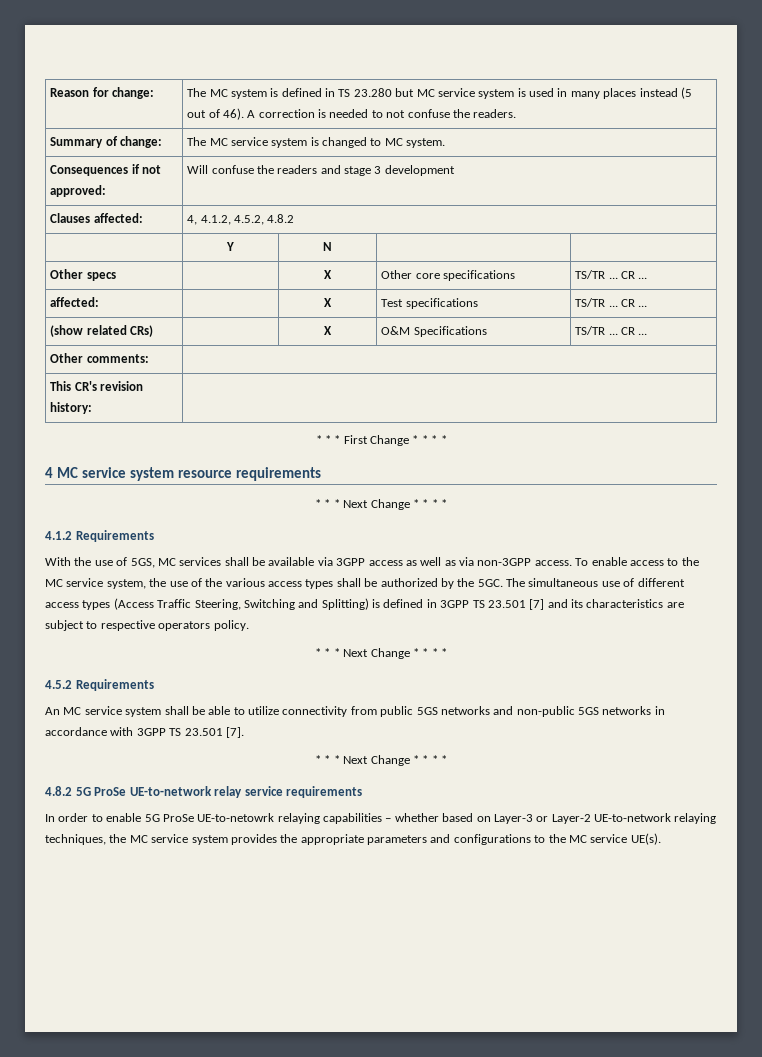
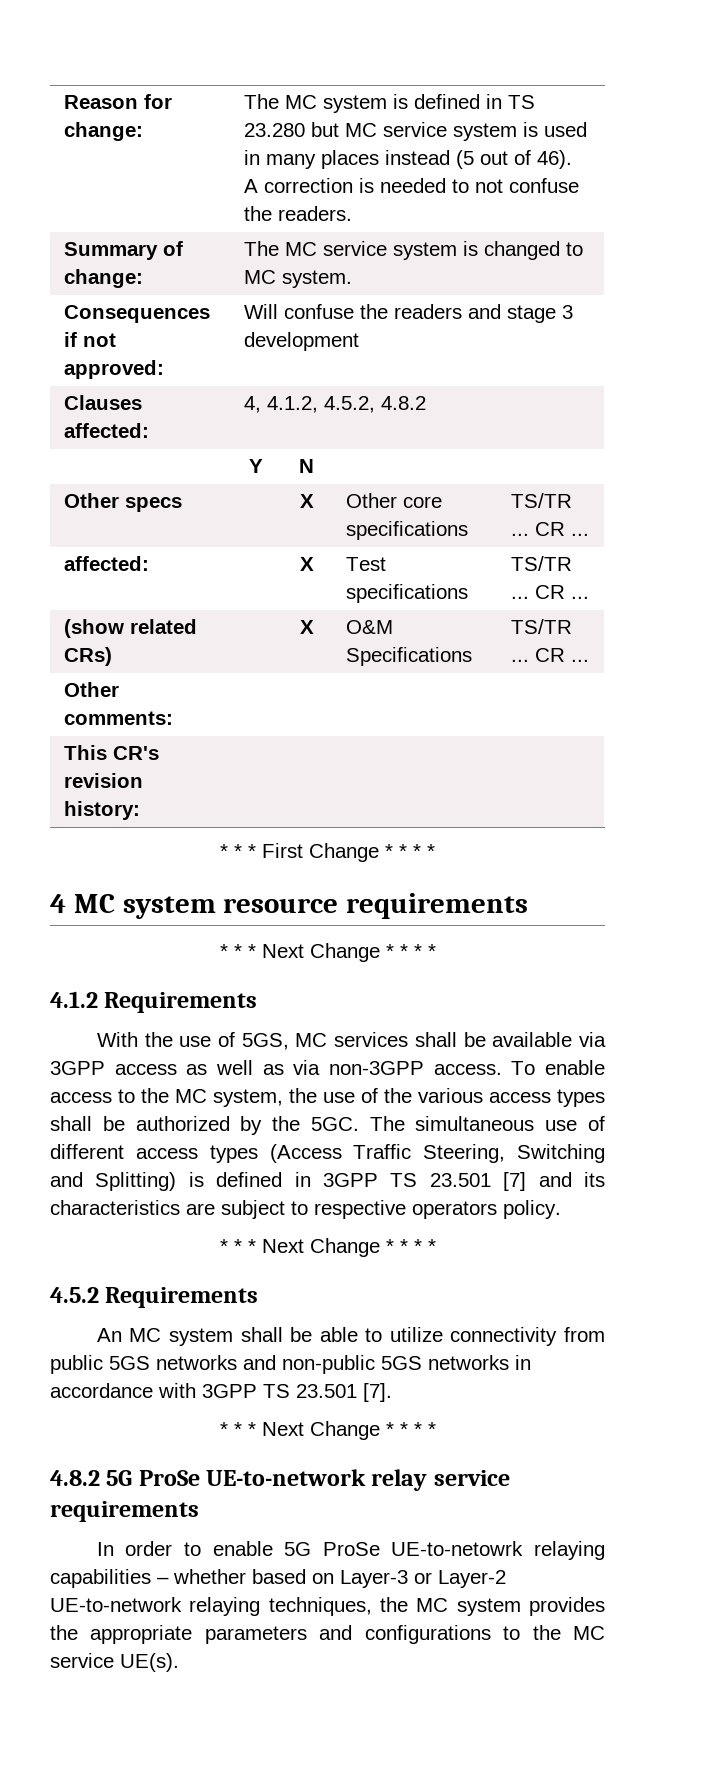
- 4 MC service system resource requirements
+ 4 MC system resource requirements
- To enable access to the MC service system, the use of the various access types shall be authorized by the 5GC.
+ To enable access to the MC system, the use of the various access types shall be authorized by the 5GC.
- An MC service system shall be able to utilize connectivity from public 5GS networks and non-public 5GS networks in accordance with 3GPP TS 23.501 [7].
+ An MC system shall be able to utilize connectivity from public 5GS networks and non-public 5GS networks in accordance with 3GPP TS 23.501 [7].
- In order to enable 5G ProSe UE-to-netowrk relaying capabilities – whether based on Layer-3 or Layer-2 UE-to-network relaying techniques, the MC service system provides the appropriate parameters and configurations to the MC service UE(s).
+ In order to enable 5G ProSe UE-to-netowrk relaying capabilities – whether based on Layer-3 or Layer-2 UE-to-network relaying techniques, the MC system provides the appropriate parameters and configurations to the MC service UE(s).

